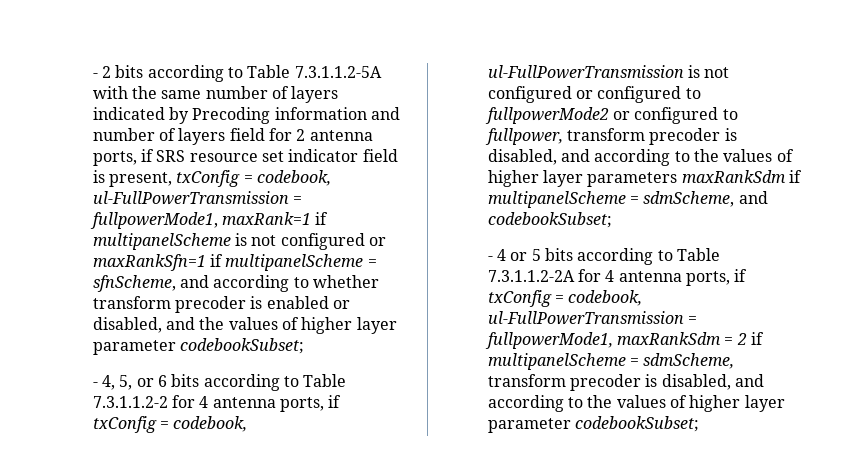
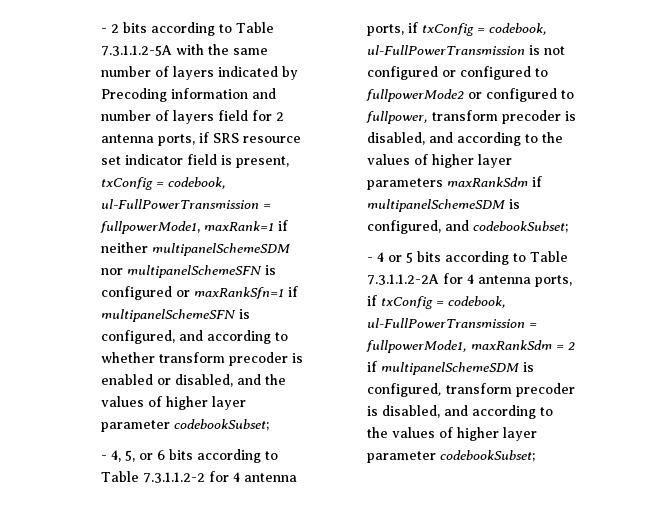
- - 2 bits according to Table 7.3.1.1.2-5A with the same number of layers indicated by Precoding information and number of layers field for 2 antenna ports, if SRS resource set indicator field is present, txConfig = codebook, ul-FullPowerTransmission = fullpowerMode1, maxRank=1 if multipanelScheme is not configured or maxRankSfn=1 if multipanelScheme = sfnScheme, and according to whether transform precoder is enabled or disabled, and the values of higher layer parameter codebookSubset;
+ - 2 bits according to Table 7.3.1.1.2-5A with the same number of layers indicated by Precoding information and number of layers field for 2 antenna ports, if SRS resource set indicator field is present, txConfig = codebook, ul-FullPowerTransmission = fullpowerMode1, maxRank=1 if neither multipanelSchemeSDM nor multipanelSchemeSFN is configured or maxRankSfn=1 if multipanelSchemeSFN is configured, and according to whether transform precoder is enabled or disabled, and the values of higher layer parameter codebookSubset;
- - 4, 5, or 6 bits according to Table 7.3.1.1.2-2 for 4 antenna ports, if txConfig = codebook, ul-FullPowerTransmission is not configured or configured to fullpowerMode2 or configured to fullpower, transform precoder is disabled, and according to the values of higher layer parameters maxRankSdm if multipanelScheme = sdmScheme, and codebookSubset;
+ - 4, 5, or 6 bits according to Table 7.3.1.1.2-2 for 4 antenna ports, if txConfig = codebook, ul-FullPowerTransmission is not configured or configured to fullpowerMode2 or configured to fullpower, transform precoder is disabled, and according to the values of higher layer parameters maxRankSdm if multipanelSchemeSDM is configured, and codebookSubset;
- - 4 or 5 bits according to Table 7.3.1.1.2-2A for 4 antenna ports, if txConfig = codebook, ul-FullPowerTransmission = fullpowerMode1, maxRankSdm = 2 if multipanelScheme = sdmScheme, transform precoder is disabled, and according to the values of higher layer parameter codebookSubset;
+ - 4 or 5 bits according to Table 7.3.1.1.2-2A for 4 antenna ports, if txConfig = codebook, ul-FullPowerTransmission = fullpowerMode1, maxRankSdm = 2 if multipanelSchemeSDM is configured, transform precoder is disabled, and according to the values of higher layer parameter codebookSubset;

